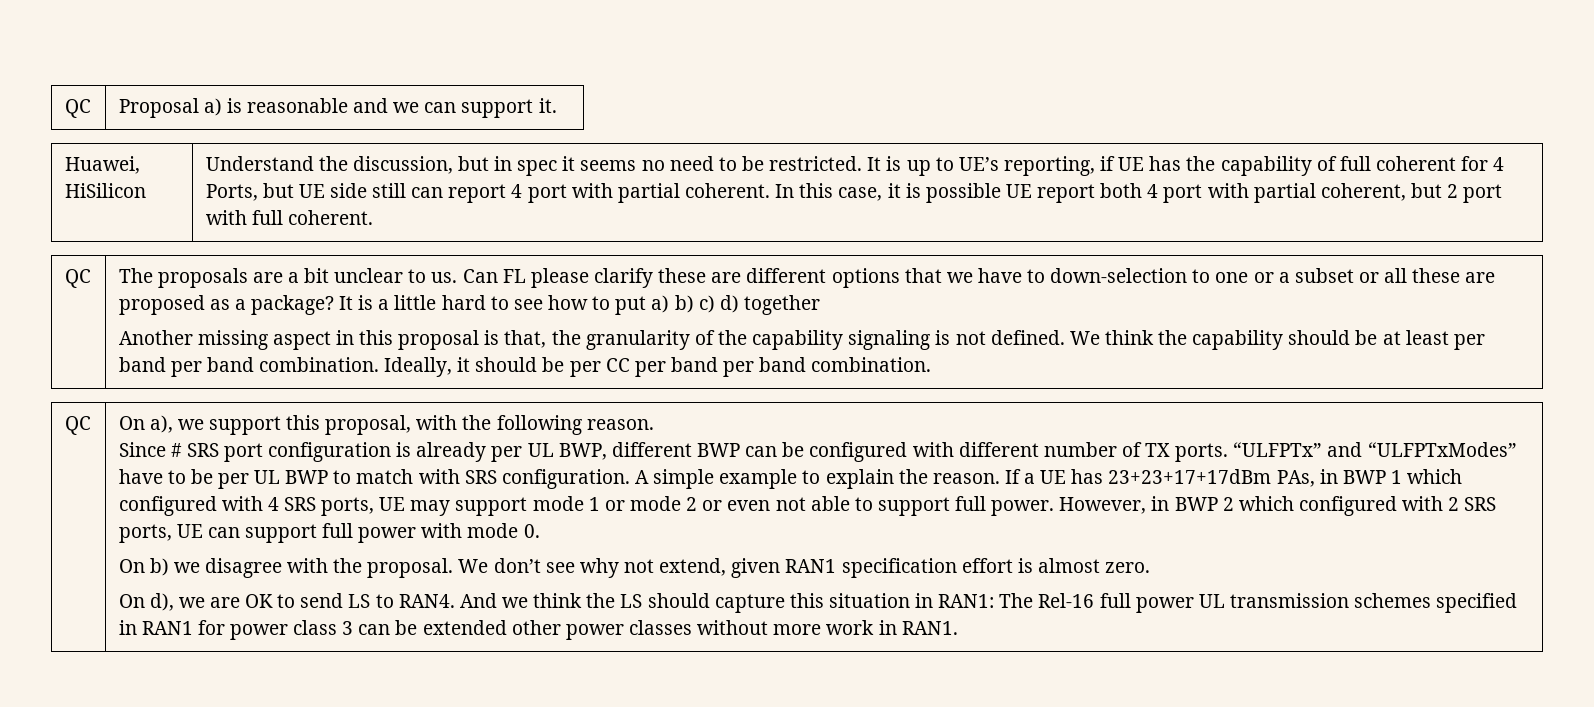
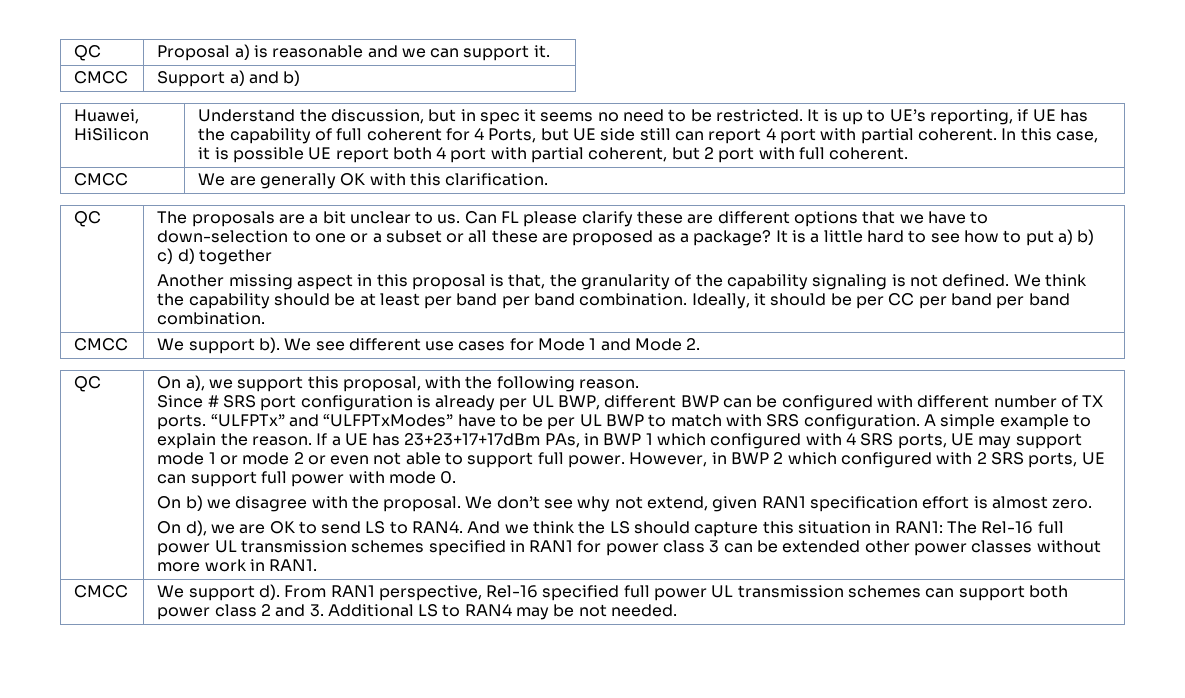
+ CMCC | Support a) and b)
+ CMCC | We are generally OK with this clarification.
+ CMCC | We support b). We see different use cases for Mode 1 and Mode 2.
+ CMCC | We support d). From RAN1 perspective, Rel-16 specified full power UL transmission schemes can support both power class 2 and 3. Additional LS to RAN4 may be not needed.

